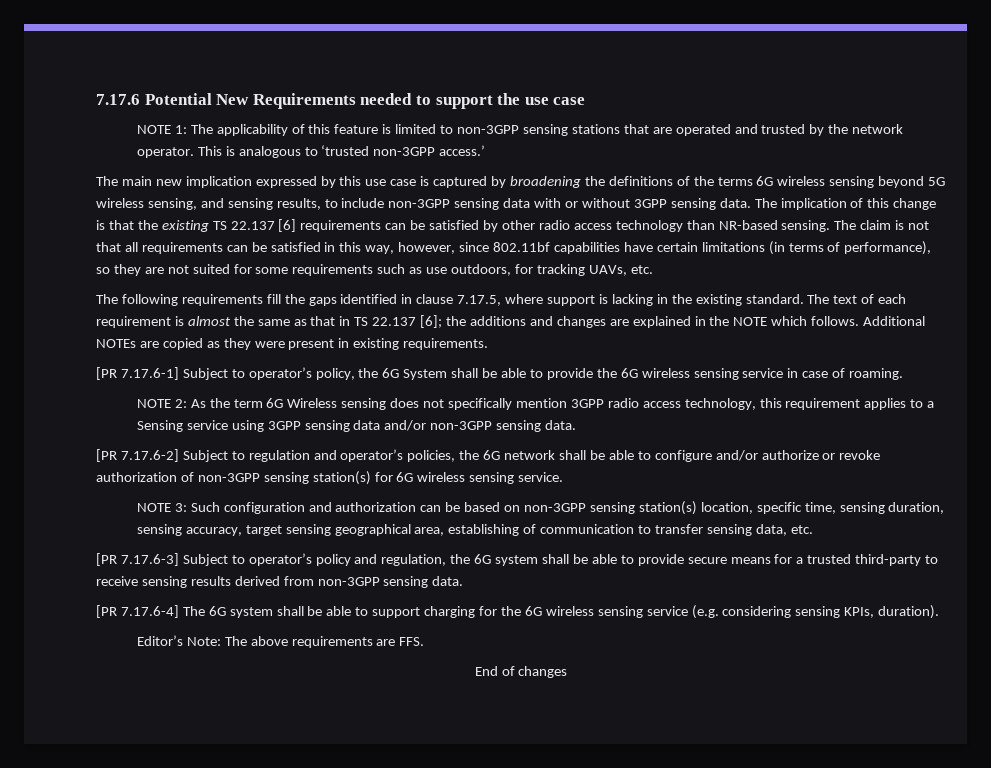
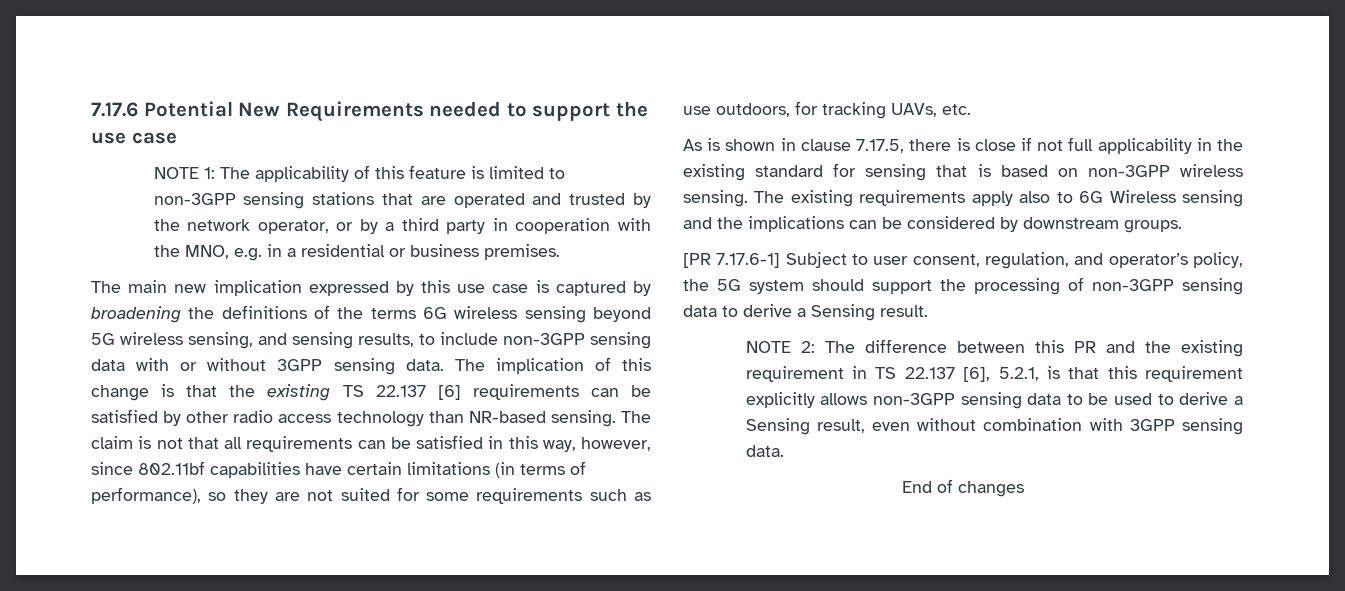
- NOTE 1: The applicability of this feature is limited to non-3GPP sensing stations that are operated and trusted by the network operator. This is analogous to ‘trusted non-3GPP access.’
+ NOTE 1: The applicability of this feature is limited to non-3GPP sensing stations that are operated and trusted by the network operator, or by a third party in cooperation with the MNO, e.g. in a residential or business premises.
- The following requirements fill the gaps identified in clause 7.17.5, where support is lacking in the existing standard. The text of each requirement is almost the same as that in TS 22.137 [6]; the additions and changes are explained in the NOTE which follows. Additional NOTEs are copied as they were present in existing requirements.
- [PR 7.17.6-1] Subject to operator’s policy, the 6G System shall be able to provide the 6G wireless sensing service in case of roaming.
- NOTE 2: As the term 6G Wireless sensing does not specifically mention 3GPP radio access technology, this requirement applies to a Sensing service using 3GPP sensing data and/or non-3GPP sensing data.
- [PR 7.17.6-2] Subject to regulation and operator’s policies, the 6G network shall be able to configure and/or authorize or revoke authorization of non-3GPP sensing station(s) for 6G wireless sensing service.
- NOTE 3: Such configuration and authorization can be based on non-3GPP sensing station(s) location, specific time, sensing duration, sensing accuracy, target sensing geographical area, establishing of communication to transfer sensing data, etc.
- [PR 7.17.6-3] Subject to operator’s policy and regulation, the 6G system shall be able to provide secure means for a trusted third-party to receive sensing results derived from non-3GPP sensing data.
- [PR 7.17.6-4] The 6G system shall be able to support charging for the 6G wireless sensing service (e.g. considering sensing KPIs, duration).
- Editor’s Note: The above requirements are FFS.
+ As is shown in clause 7.17.5, there is close if not full applicability in the existing standard for sensing that is based on non-3GPP wireless sensing. The existing requirements apply also to 6G Wireless sensing and the implications can be considered by downstream groups.
+ [PR 7.17.6-1] Subject to user consent, regulation, and operator’s policy, the 5G system should support the processing of non-3GPP sensing data to derive a Sensing result.
+ NOTE 2: The difference between this PR and the existing requirement in TS 22.137 [6], 5.2.1, is that this requirement explicitly allows non-3GPP sensing data to be used to derive a Sensing result, even without combination with 3GPP sensing data.

